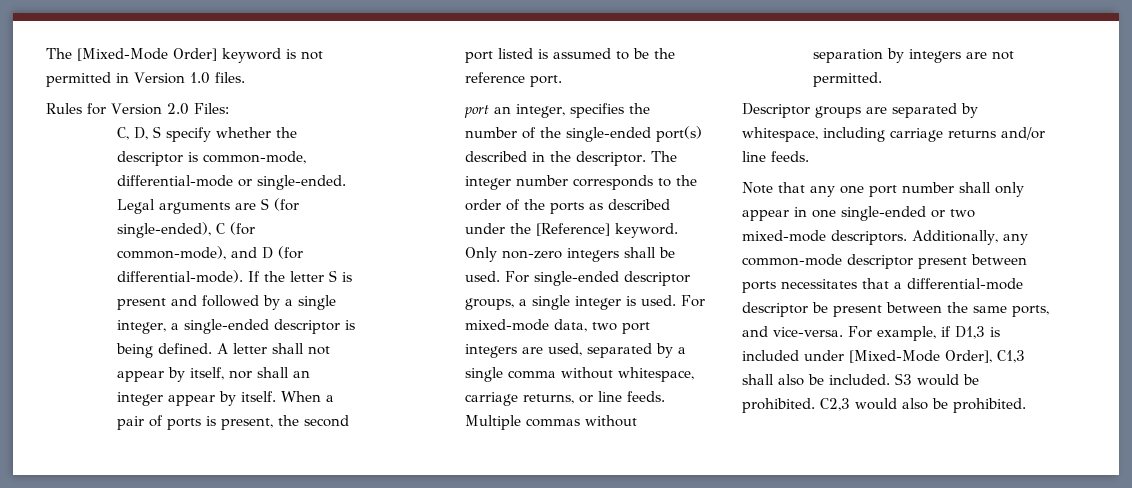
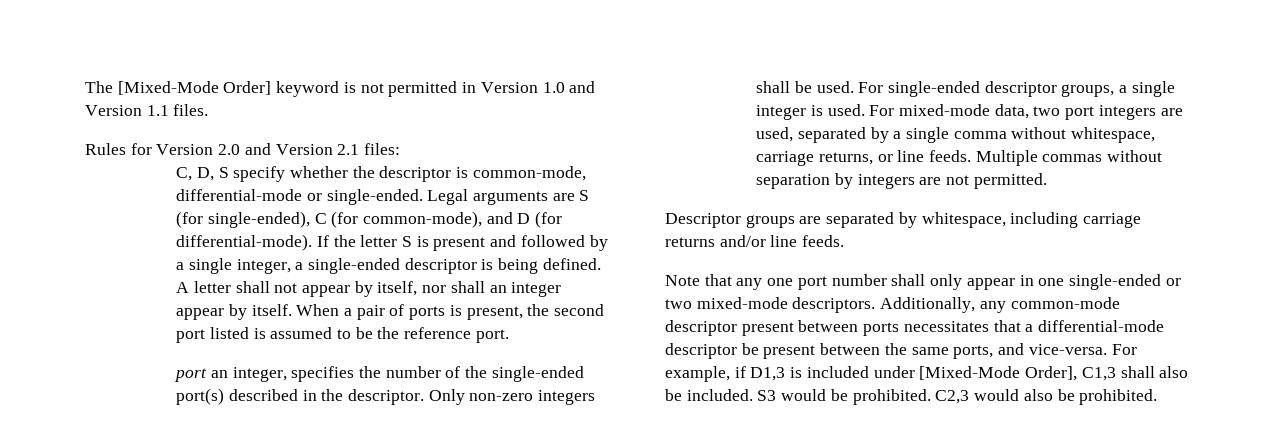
- The [Mixed-Mode Order] keyword is not permitted in Version 1.0 files.
+ The [Mixed-Mode Order] keyword is not permitted in Version 1.0 and Version 1.1 files.
- Rules for Version 2.0 Files:
+ Rules for Version 2.0 and Version 2.1 files:
- The integer number corresponds to the order of the ports as described under the [Reference] keyword.

